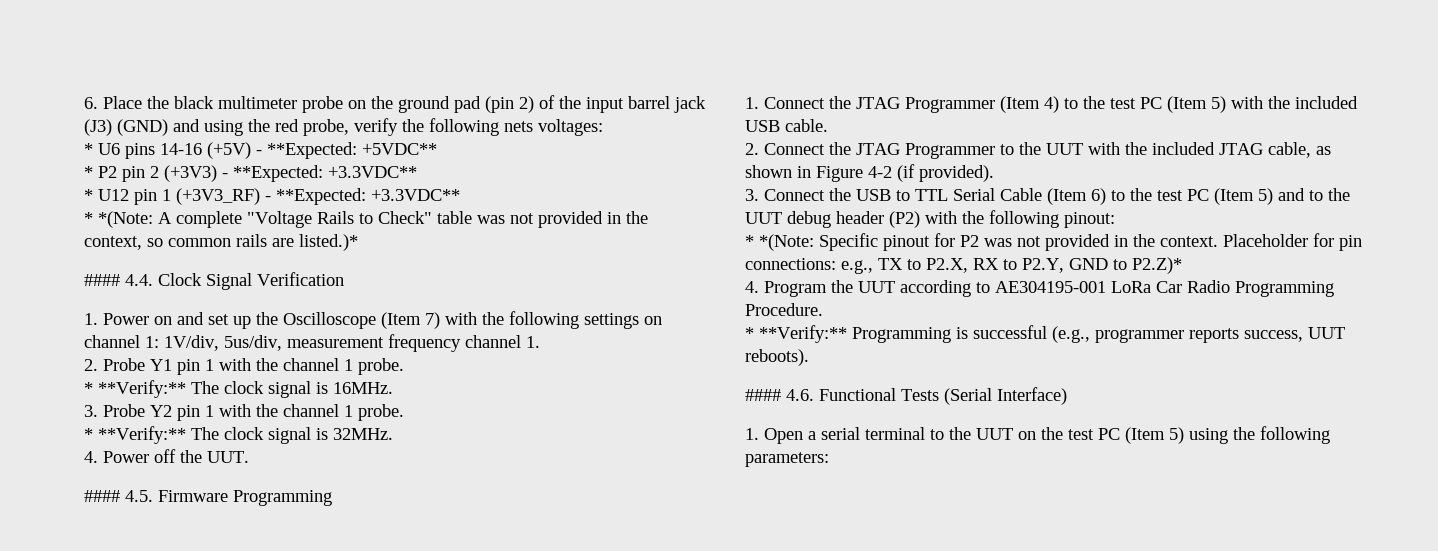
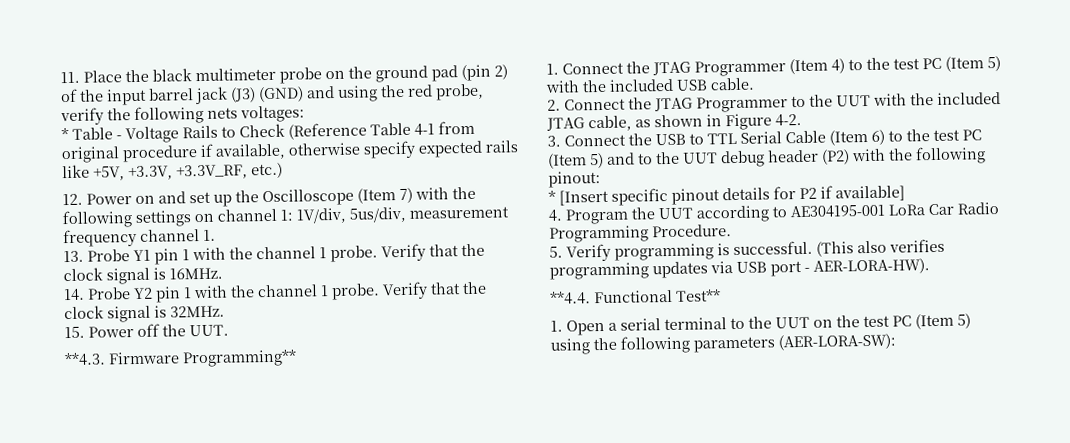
- 6. Place the black multimeter probe on the ground pad (pin 2) of the input barrel jack (J3) (GND) and using the red probe, verify the following nets voltages:
+ 11. Place the black multimeter probe on the ground pad (pin 2) of the input barrel jack (J3) (GND) and using the red probe, verify the following nets voltages:
- * U6 pins 14-16 (+5V) - **Expected: +5VDC**
- * P2 pin 2 (+3V3) - **Expected: +3.3VDC**
- * U12 pin 1 (+3V3_RF) - **Expected: +3.3VDC**
- * *(Note: A complete "Voltage Rails to Check" table was not provided in the context, so common rails are listed.)*
- #### 4.4. Clock Signal Verification
- 1. Power on and set up the Oscilloscope (Item 7) with the following settings on channel 1: 1V/div, 5us/div, measurement frequency channel 1.
+ * Table - Voltage Rails to Check (Reference Table 4-1 from original procedure if available, otherwise specify expected rails like +5V, +3.3V, +3.3V_RF, etc.)
+ 12. Power on and set up the Oscilloscope (Item 7) with the following settings on channel 1: 1V/div, 5us/div, measurement frequency channel 1.
- 2. Probe Y1 pin 1 with the channel 1 probe.
- * **Verify:** The clock signal is 16MHz.
+ 13. Probe Y1 pin 1 with the channel 1 probe. Verify that the clock signal is 16MHz.
- 3. Probe Y2 pin 1 with the channel 1 probe.
- * **Verify:** The clock signal is 32MHz.
+ 14. Probe Y2 pin 1 with the channel 1 probe. Verify that the clock signal is 32MHz.
- 4. Power off the UUT.
+ 15. Power off the UUT.
- #### 4.5. Firmware Programming
+ **4.3. Firmware Programming**
- 2. Connect the JTAG Programmer to the UUT with the included JTAG cable, as shown in Figure 4-2 (if provided).
+ 2. Connect the JTAG Programmer to the UUT with the included JTAG cable, as shown in Figure 4-2.
- * *(Note: Specific pinout for P2 was not provided in the context. Placeholder for pin connections: e.g., TX to P2.X, RX to P2.Y, GND to P2.Z)*
+ * [Insert specific pinout details for P2 if available]
- * **Verify:** Programming is successful (e.g., programmer reports success, UUT reboots).
- #### 4.6. Functional Tests (Serial Interface)
+ 5. Verify programming is successful. (This also verifies programming updates via USB port - AER-LORA-HW).
+ **4.4. Functional Test**
- 1. Open a serial terminal to the UUT on the test PC (Item 5) using the following parameters:
+ 1. Open a serial terminal to the UUT on the test PC (Item 5) using the following parameters (AER-LORA-SW):

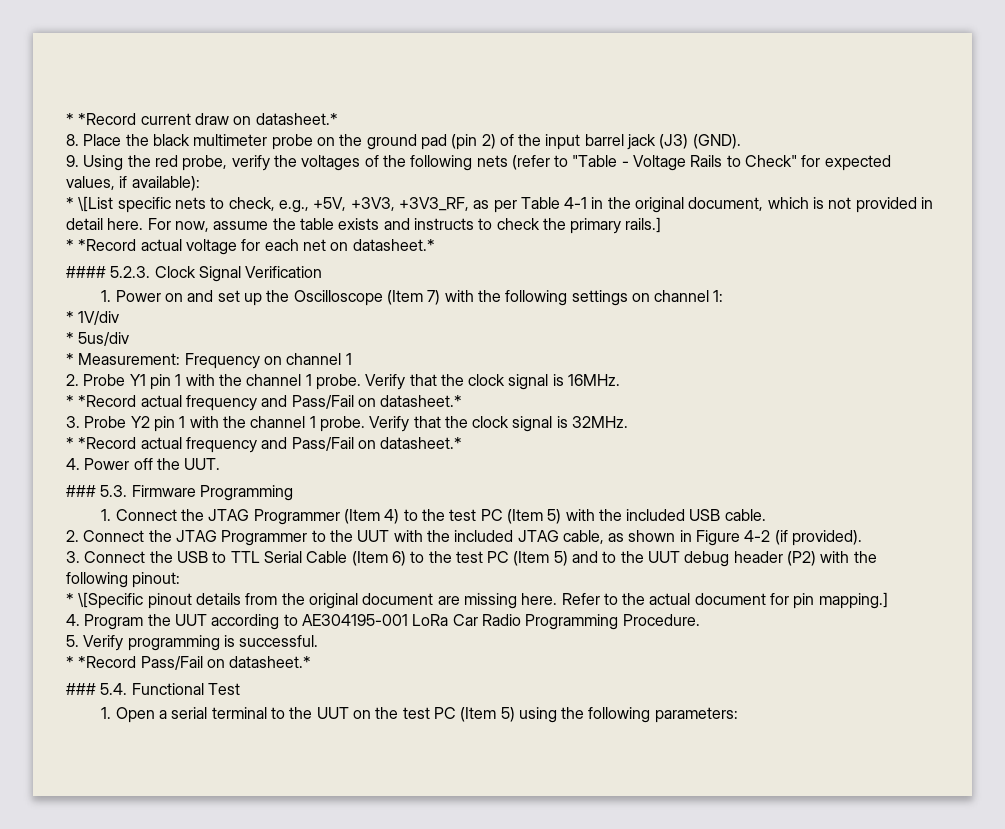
- 11. Place the black multimeter probe on the ground pad (pin 2) of the input barrel jack (J3) (GND) and using the red probe, verify the following nets voltages:
- * Table - Voltage Rails to Check (Reference Table 4-1 from original procedure if available, otherwise specify expected rails like +5V, +3.3V, +3.3V_RF, etc.)
- 12. Power on and set up the Oscilloscope (Item 7) with the following settings on channel 1: 1V/div, 5us/div, measurement frequency channel 1.
- 13. Probe Y1 pin 1 with the channel 1 probe.
+ * *Record current draw on datasheet.*
+ 8. Place the black multimeter probe on the ground pad (pin 2) of the input barrel jack (J3) (GND).
+ 9. Using the red probe, verify the voltages of the following nets (refer to "Table - Voltage Rails to Check" for expected values, if available):
+ * \[List specific nets to check, e.g., +5V, +3V3, +3V3_RF, as per Table 4-1 in the original document, which is not provided in detail here. For now, assume the table exists and instructs to check the primary rails.]
+ * *Record actual voltage for each net on datasheet.*
+ #### 5.2.3. Clock Signal Verification
+ 1. Power on and set up the Oscilloscope (Item 7) with the following settings on channel 1:
+ * 1V/div
+ * 5us/div
+ * Measurement: Frequency on channel 1
+ 2. Probe Y1 pin 1 with the channel 1 probe.
  Verify that the clock signal is 16MHz.
- 14. Probe Y2 pin 1 with the channel 1 probe.
+ * *Record actual frequency and Pass/Fail on datasheet.*
+ 3. Probe Y2 pin 1 with the channel 1 probe.
  Verify that the clock signal is 32MHz.
- 15. Power off the UUT.
+ * *Record actual frequency and Pass/Fail on datasheet.*
+ 4. Power off the UUT.
- **4.3. Firmware Programming**
+ ### 5.3. Firmware Programming
- 2. Connect the JTAG Programmer to the UUT with the included JTAG cable, as shown in Figure 4-2.
+ 2. Connect the JTAG Programmer to the UUT with the included JTAG cable, as shown in Figure 4-2 (if provided).
- * [Insert specific pinout details for P2 if available]
+ * \[Specific pinout details from the original document are missing here. Refer to the actual document for pin mapping.]
- 5. Verify programming is successful. (This also verifies programming updates via USB port - AER-LORA-HW).
- **4.4. Functional Test**
+ 5. Verify programming is successful.
+ * *Record Pass/Fail on datasheet.*
+ ### 5.4. Functional Test
- 1. Open a serial terminal to the UUT on the test PC (Item 5) using the following parameters (AER-LORA-SW):
+ 1. Open a serial terminal to the UUT on the test PC (Item 5) using the following parameters:

